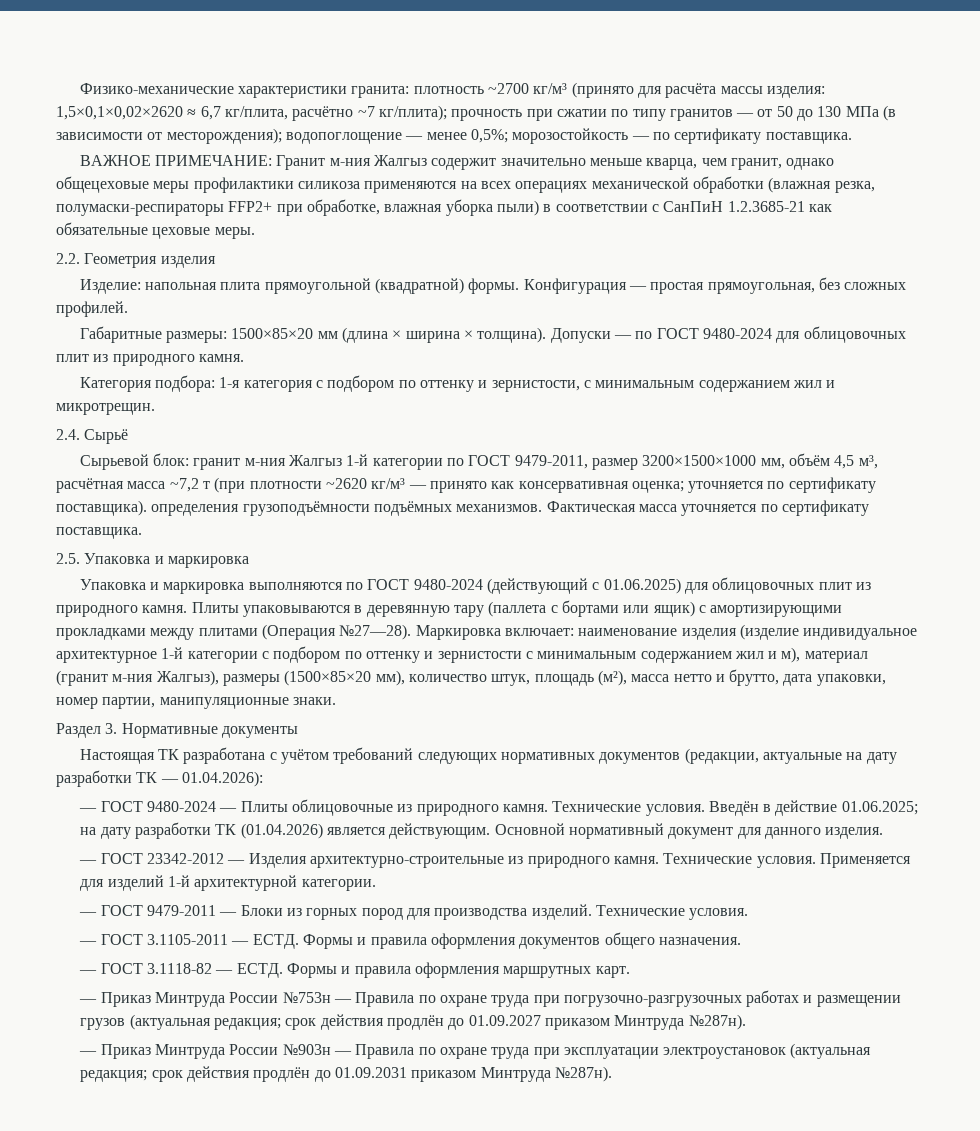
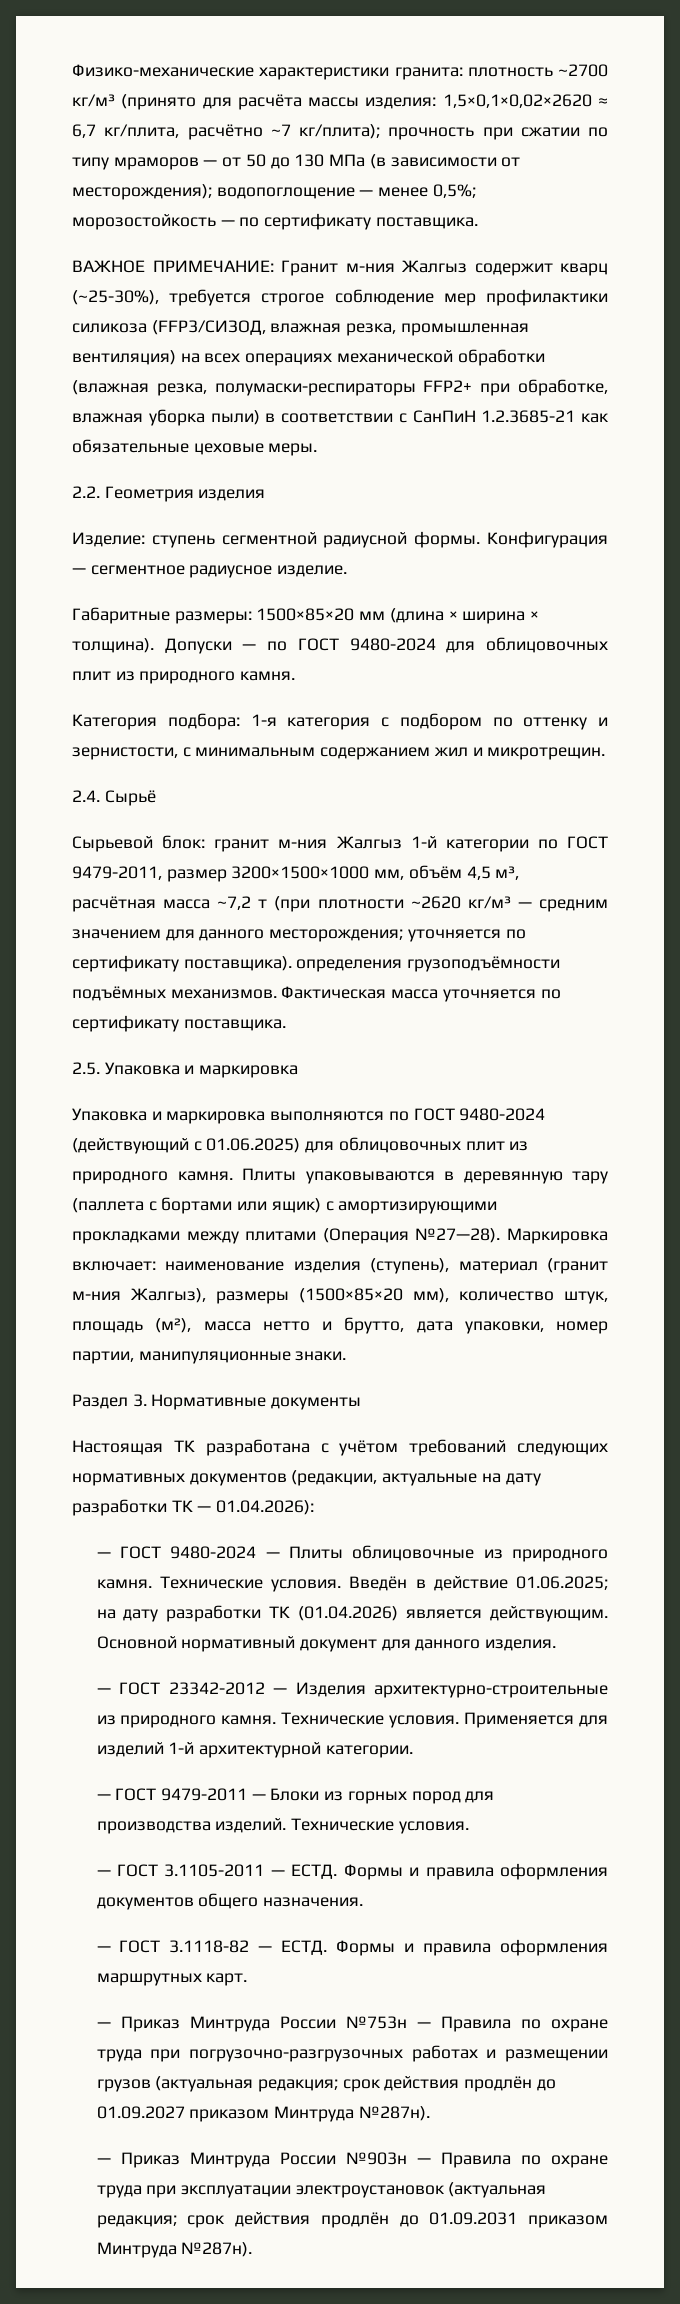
- Физико-механические характеристики гранита: плотность ~2700 кг/м³ (принято для расчёта массы изделия: 1,5×0,1×0,02×2620 ≈ 6,7 кг/плита, расчётно ~7 кг/плита); прочность при сжатии по типу гранитов — от 50 до 130 МПа (в зависимости от месторождения); водопоглощение — менее 0,5%; морозостойкость — по сертификату поставщика.
+ Физико-механические характеристики гранита: плотность ~2700 кг/м³ (принято для расчёта массы изделия: 1,5×0,1×0,02×2620 ≈ 6,7 кг/плита, расчётно ~7 кг/плита); прочность при сжатии по типу мраморов — от 50 до 130 МПа (в зависимости от месторождения); водопоглощение — менее 0,5%; морозостойкость — по сертификату поставщика.
- ВАЖНОЕ ПРИМЕЧАНИЕ: Гранит м-ния Жалгыз содержит значительно меньше кварца, чем гранит, однако общецеховые меры профилактики силикоза применяются на всех операциях механической обработки (влажная резка, полумаски-респираторы FFP2+ при обработке, влажная уборка пыли) в соответствии с СанПиН 1.2.3685-21 как обязательные цеховые меры.
+ ВАЖНОЕ ПРИМЕЧАНИЕ: Гранит м-ния Жалгыз содержит кварц (~25-30%), требуется строгое соблюдение мер профилактики силикоза (FFP3/СИЗОД, влажная резка, промышленная вентиляция) на всех операциях механической обработки (влажная резка, полумаски-респираторы FFP2+ при обработке, влажная уборка пыли) в соответствии с СанПиН 1.2.3685-21 как обязательные цеховые меры.
- Изделие: напольная плита прямоугольной (квадратной) формы. Конфигурация — простая прямоугольная, без сложных профилей.
+ Изделие: ступень сегментной радиусной формы. Конфигурация — сегментное радиусное изделие.
- Сырьевой блок: гранит м-ния Жалгыз 1-й категории по ГОСТ 9479-2011, размер 3200×1500×1000 мм, объём 4,5 м³, расчётная масса ~7,2 т (при плотности ~2620 кг/м³ — принято как консервативная оценка; уточняется по сертификату поставщика). определения грузоподъёмности подъёмных механизмов.
+ Сырьевой блок: гранит м-ния Жалгыз 1-й категории по ГОСТ 9479-2011, размер 3200×1500×1000 мм, объём 4,5 м³, расчётная масса ~7,2 т (при плотности ~2620 кг/м³ — средним значением для данного месторождения; уточняется по сертификату поставщика). определения грузоподъёмности подъёмных механизмов.
- Маркировка включает: наименование изделия (изделие индивидуальное архитектурное 1-й категории с подбором по оттенку и зернистости с минимальным содержанием жил и м), материал (гранит м-ния Жалгыз), размеры (1500×85×20 мм), количество штук, площадь (м²), масса нетто и брутто, дата упаковки, номер партии, манипуляционные знаки.
+ Маркировка включает: наименование изделия (ступень), материал (гранит м-ния Жалгыз), размеры (1500×85×20 мм), количество штук, площадь (м²), масса нетто и брутто, дата упаковки, номер партии, манипуляционные знаки.

